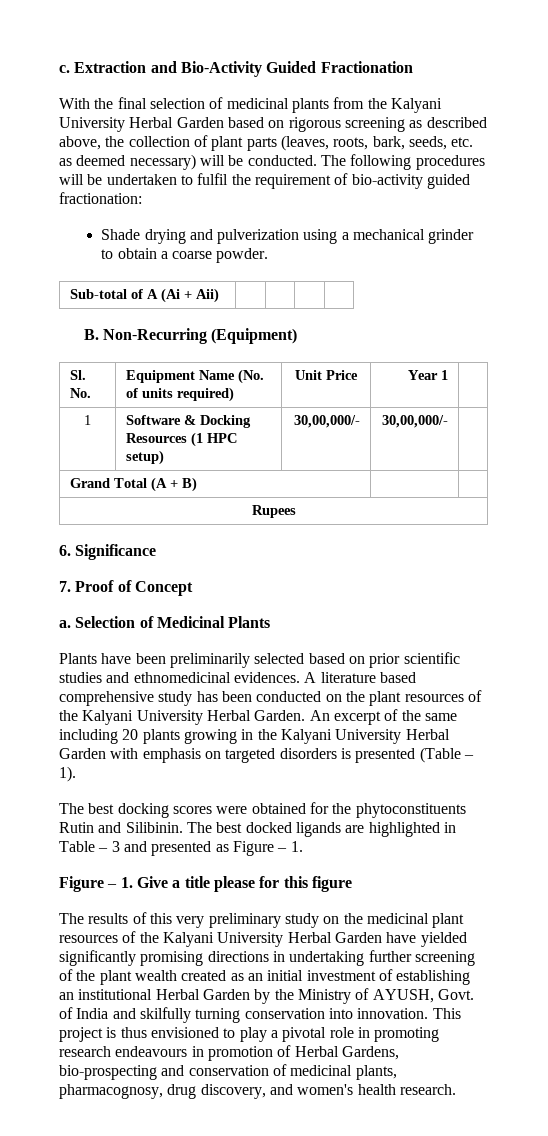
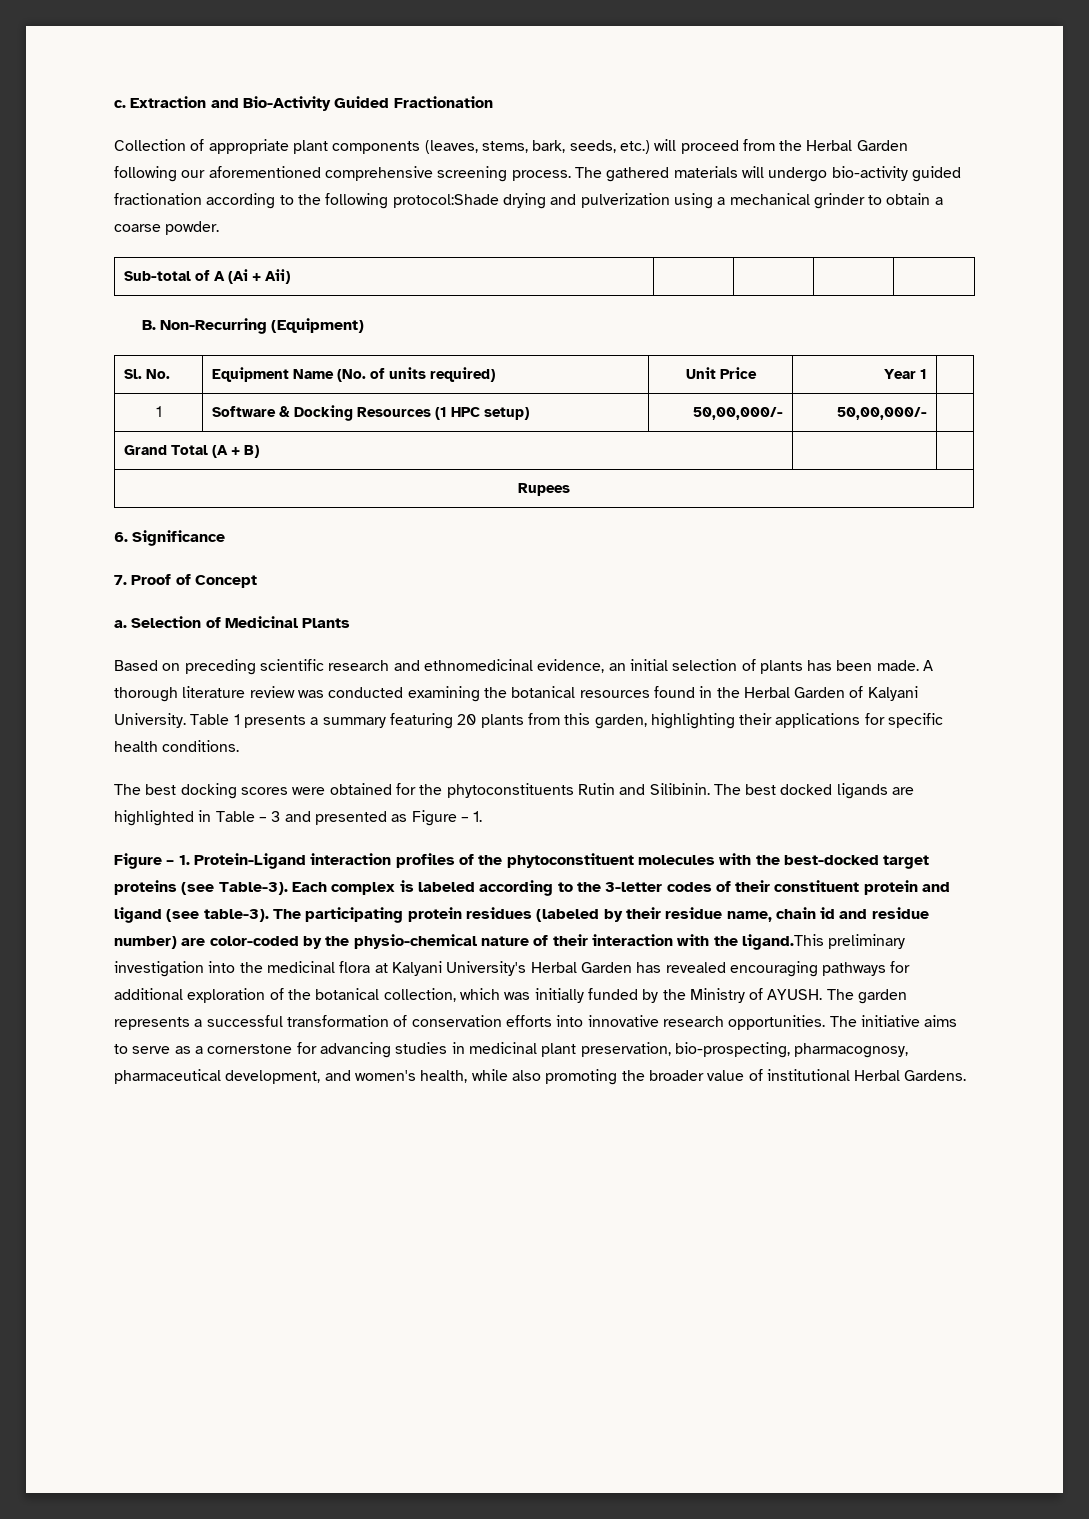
- With the final selection of medicinal plants from the Kalyani University Herbal Garden based on rigorous screening as described above, the collection of plant parts (leaves, roots, bark, seeds, etc. as deemed necessary) will be conducted. The following procedures will be undertaken to fulfil the requirement of bio-activity guided fractionation:
- Shade drying and pulverization using a mechanical grinder to obtain a coarse powder.
+ Collection of appropriate plant components (leaves, stems, bark, seeds, etc.) will proceed from the Herbal Garden following our aforementioned comprehensive screening process. The gathered materials will undergo bio-activity guided fractionation according to the following protocol:Shade drying and pulverization using a mechanical grinder to obtain a coarse powder.
- 1 | Software & Docking Resources (1 HPC setup) | 30,00,000/- | 30,00,000/- |
+ 1 | Software & Docking Resources (1 HPC setup) | 50,00,000/- | 50,00,000/- |
- Plants have been preliminarily selected based on prior scientific studies and ethnomedicinal evidences. A literature based comprehensive study has been conducted on the plant resources of the Kalyani University Herbal Garden. An excerpt of the same including 20 plants growing in the Kalyani University Herbal Garden with emphasis on targeted disorders is presented (Table – 1).
+ Based on preceding scientific research and ethnomedicinal evidence, an initial selection of plants has been made. A thorough literature review was conducted examining the botanical resources found in the Herbal Garden of Kalyani University. Table 1 presents a summary featuring 20 plants from this garden, highlighting their applications for specific health conditions.
- Figure – 1. Give a title please for this figure
- The results of this very preliminary study on the medicinal plant resources of the Kalyani University Herbal Garden have yielded significantly promising directions in undertaking further screening of the plant wealth created as an initial investment of establishing an institutional Herbal Garden by the Ministry of AYUSH, Govt. of India and skilfully turning conservation into innovation. This project is thus envisioned to play a pivotal role in promoting research endeavours in promotion of Herbal Gardens, bio-prospecting and conservation of medicinal plants, pharmacognosy, drug discovery, and women's health research.
+ Figure – 1. Protein-Ligand interaction profiles of the phytoconstituent molecules with the best-docked target proteins (see Table-3). Each complex is labeled according to the 3-letter codes of their constituent protein and ligand (see table-3). The participating protein residues (labeled by their residue name, chain id and residue number) are color-coded by the physio-chemical nature of their interaction with the ligand.This preliminary investigation into the medicinal flora at Kalyani University's Herbal Garden has revealed encouraging pathways for additional exploration of the botanical collection, which was initially funded by the Ministry of AYUSH. The garden represents a successful transformation of conservation efforts into innovative research opportunities. The initiative aims to serve as a cornerstone for advancing studies in medicinal plant preservation, bio-prospecting, pharmacognosy, pharmaceutical development, and women's health, while also promoting the broader value of institutional Herbal Gardens.

